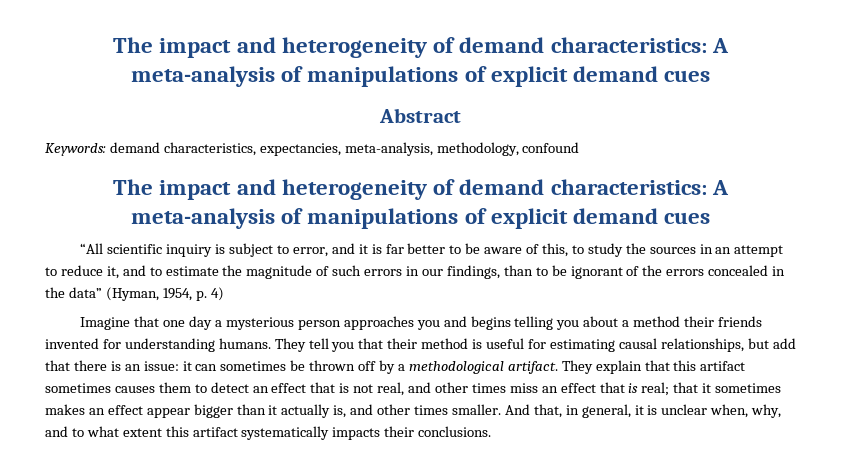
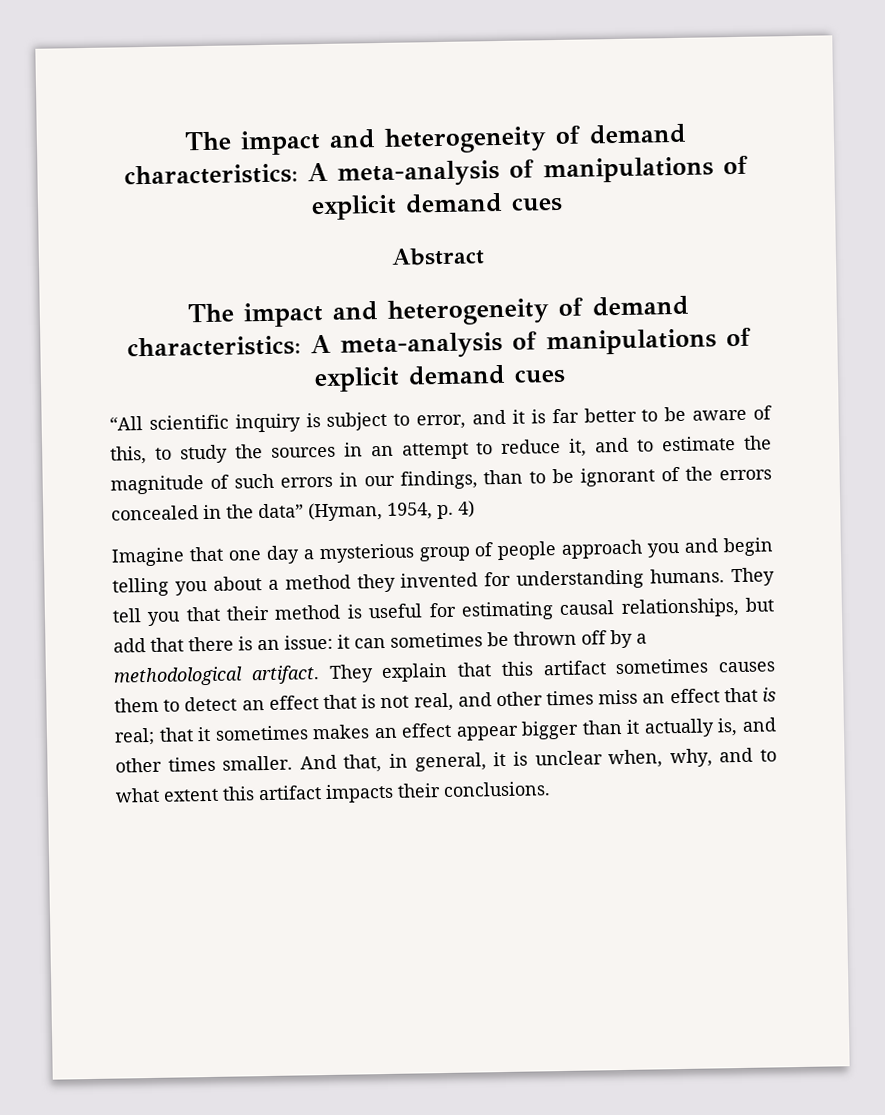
- Keywords: demand characteristics, expectancies, meta-analysis, methodology, confound
- Imagine that one day a mysterious person approaches you and begins telling you about a method their friends invented for understanding humans.
+ Imagine that one day a mysterious group of people approach you and begin telling you about a method they invented for understanding humans.
- And that, in general, it is unclear when, why, and to what extent this artifact systematically impacts their conclusions.
+ And that, in general, it is unclear when, why, and to what extent this artifact impacts their conclusions.

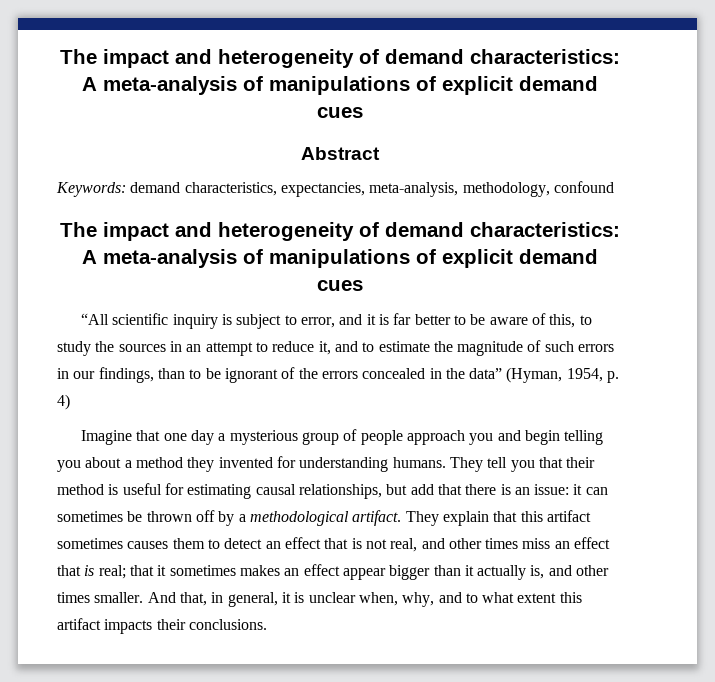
+ Keywords: demand characteristics, expectancies, meta-analysis, methodology, confound

